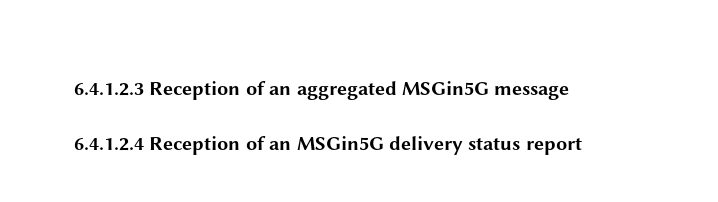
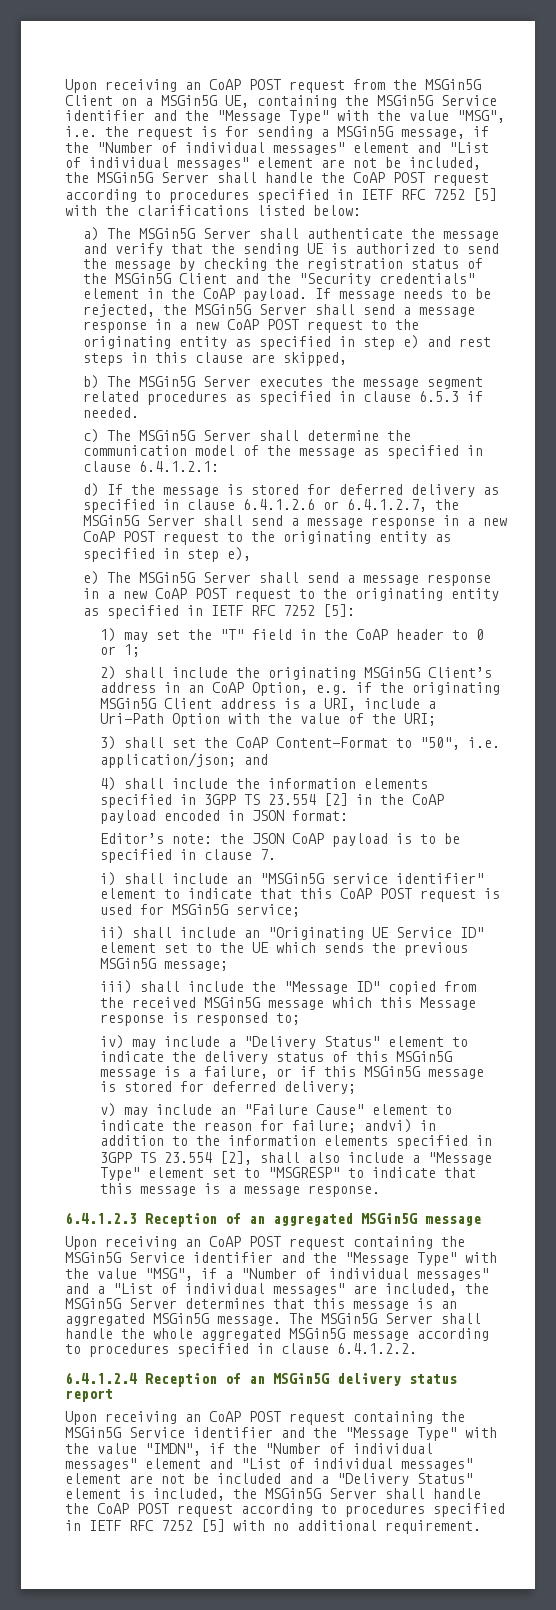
+ Upon receiving an CoAP POST request from the MSGin5G Client on a MSGin5G UE, containing the MSGin5G Service identifier and the "Message Type" with the value "MSG", i.e. the request is for sending a MSGin5G message, if the "Number of individual messages" element and "List of individual messages" element are not be included, the MSGin5G Server shall handle the CoAP POST request according to procedures specified in IETF RFC 7252 [5] with the clarifications listed below:
+ a) The MSGin5G Server shall authenticate the message and verify that the sending UE is authorized to send the message by checking the registration status of the MSGin5G Client and the "Security credentials" element in the CoAP payload. If message needs to be rejected, the MSGin5G Server shall send a message response in a new CoAP POST request to the originating entity as specified in step e) and rest steps in this clause are skipped,
+ b) The MSGin5G Server executes the message segment related procedures as specified in clause 6.5.3 if needed.
+ c) The MSGin5G Server shall determine the communication model of the message as specified in clause 6.4.1.2.1:
+ d) If the message is stored for deferred delivery as specified in clause 6.4.1.2.6 or 6.4.1.2.7, the MSGin5G Server shall send a message response in a new CoAP POST request to the originating entity as specified in step e),
+ e) The MSGin5G Server shall send a message response in a new CoAP POST request to the originating entity as specified in IETF RFC 7252 [5]:
+ 1) may set the "T" field in the CoAP header to 0 or 1;
+ 2) shall include the originating MSGin5G Client’s address in an CoAP Option, e.g. if the originating MSGin5G Client address is a URI, include a Uri-Path Option with the value of the URI;
+ 3) shall set the CoAP Content-Format to "50", i.e. application/json; and
+ 4) shall include the information elements specified in 3GPP TS 23.554 [2] in the CoAP payload encoded in JSON format:
+ Editor’s note: the JSON CoAP payload is to be specified in clause 7.
+ i) shall include an "MSGin5G service identifier" element to indicate that this CoAP POST request is used for MSGin5G service;
+ ii) shall include an "Originating UE Service ID" element set to the UE which sends the previous MSGin5G message;
+ iii) shall include the "Message ID" copied from the received MSGin5G message which this Message response is responsed to;
+ iv) may include a "Delivery Status" element to indicate the delivery status of this MSGin5G message is a failure, or if this MSGin5G message is stored for deferred delivery;
+ v) may include an "Failure Cause" element to indicate the reason for failure; andvi) in addition to the information elements specified in 3GPP TS 23.554 [2], shall also include a "Message Type" element set to "MSGRESP" to indicate that this message is a message response.
+ Upon receiving an CoAP POST request containing the MSGin5G Service identifier and the "Message Type" with the value "MSG", if a "Number of individual messages" and a "List of individual messages" are included, the MSGin5G Server determines that this message is an aggregated MSGin5G message. The MSGin5G Server shall handle the whole aggregated MSGin5G message according to procedures specified in clause 6.4.1.2.2.
+ Upon receiving an CoAP POST request containing the MSGin5G Service identifier and the "Message Type" with the value "IMDN", if the "Number of individual messages" element and "List of individual messages" element are not be included and a "Delivery Status" element is included, the MSGin5G Server shall handle the CoAP POST request according to procedures specified in IETF RFC 7252 [5] with no additional requirement.

